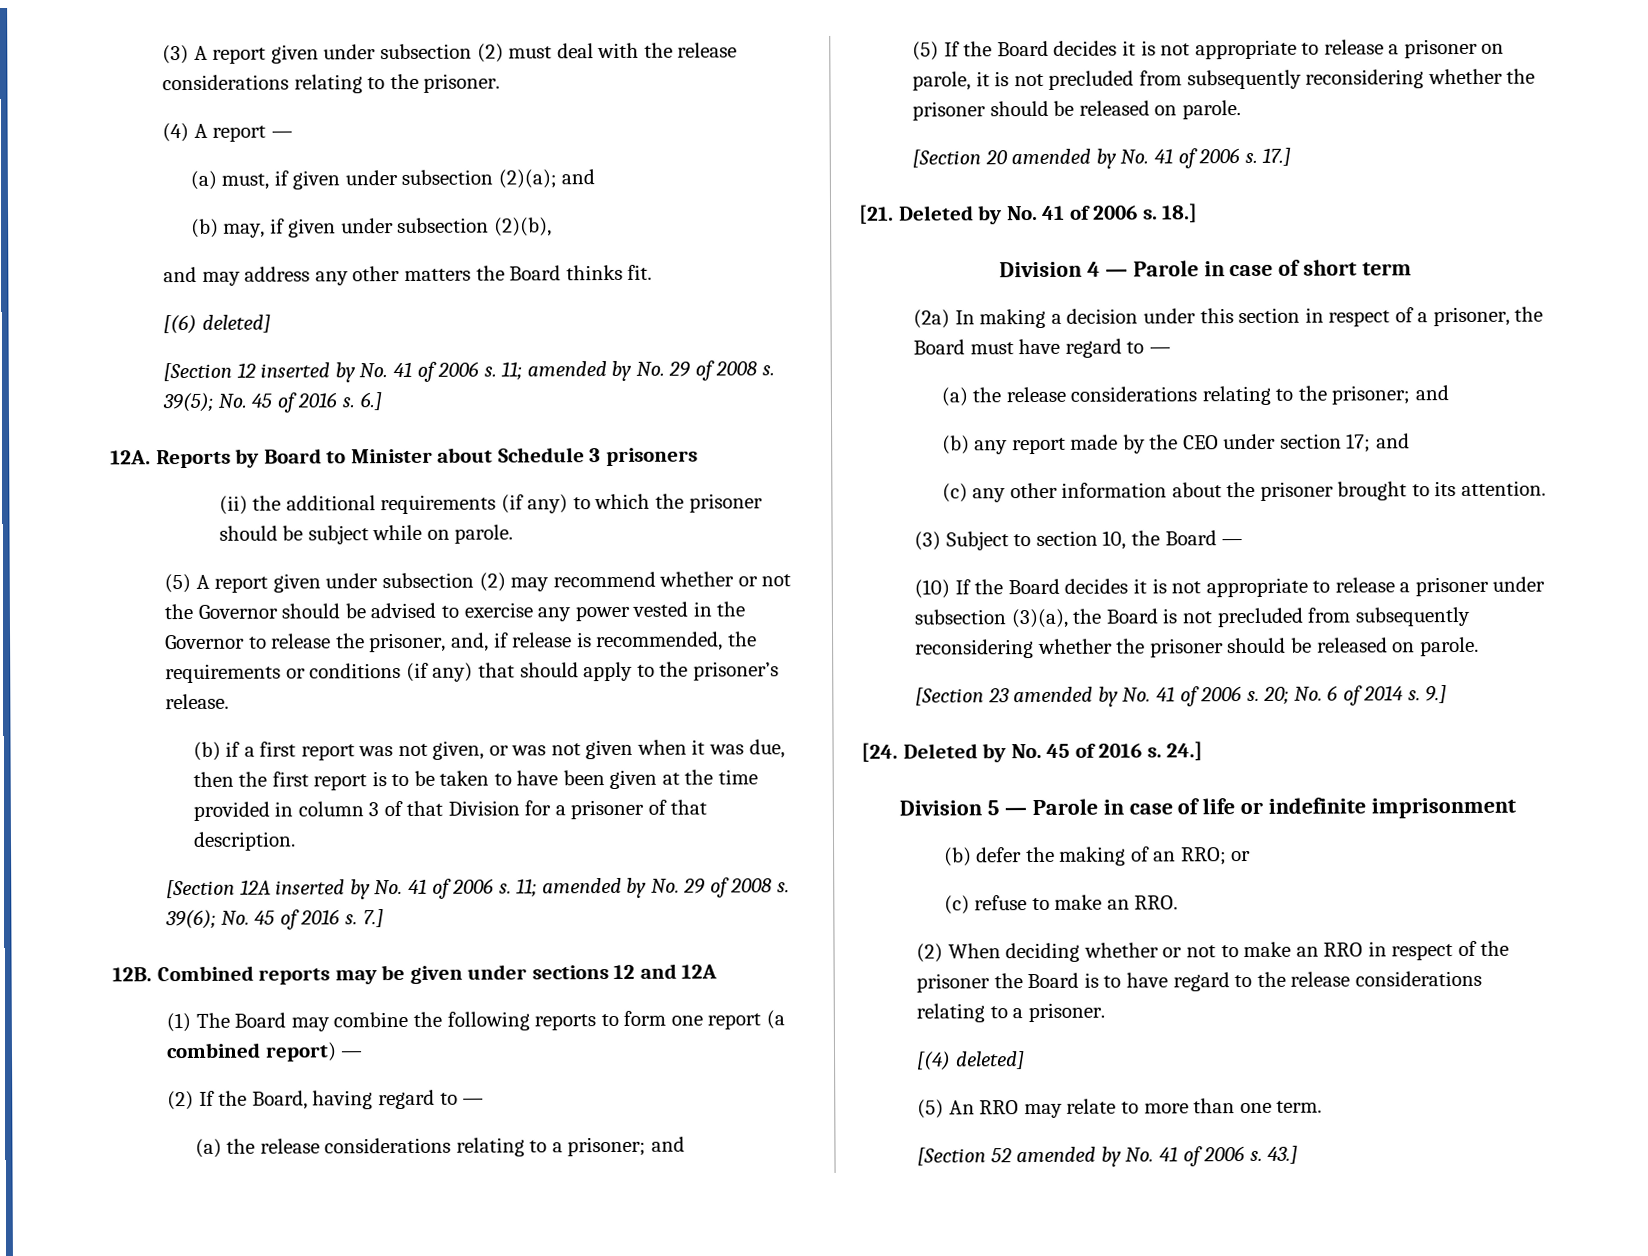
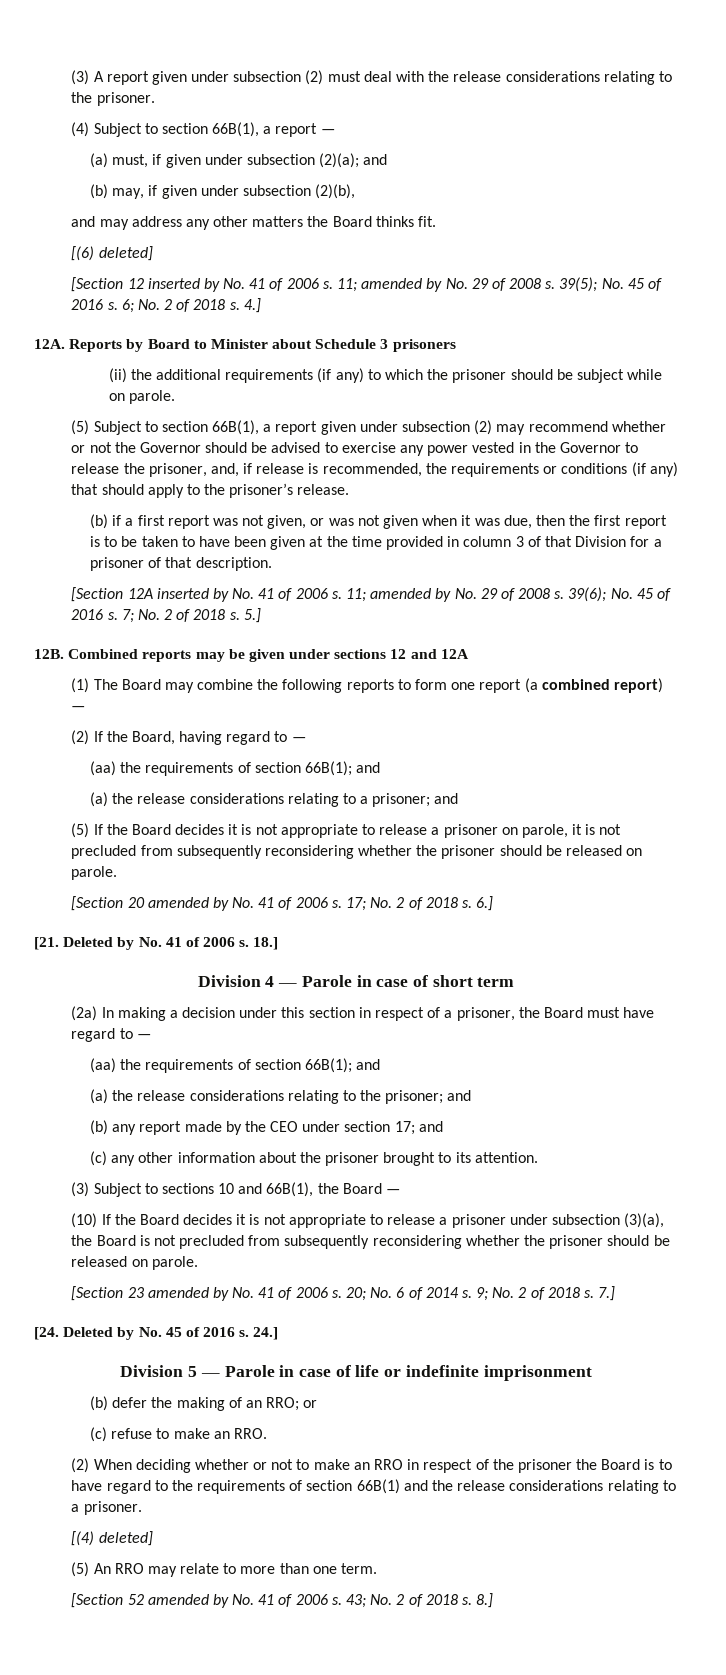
- (4) A report —
+ (4) Subject to section 66B(1), a report —
- 6.]
+ 6; No. 2 of 2018 s. 4.]
- (5) A report given under subsection (2) may recommend whether or not the Governor should be advised to exercise any power vested in the Governor to release the prisoner, and, if release is recommended, the requirements or conditions (if any) that should apply to the prisoner’s release.
+ (5) Subject to section 66B(1), a report given under subsection (2) may recommend whether or not the Governor should be advised to exercise any power vested in the Governor to release the prisoner, and, if release is recommended, the requirements or conditions (if any) that should apply to the prisoner’s release.
- 7.]
+ 7; No. 2 of 2018 s. 5.]
  (2) If the Board, having regard to —
+ (aa) the requirements of section 66B(1); and
- 17.]
+ 17; No. 2 of 2018 s. 6.]
  (2a) In making a decision under this section in respect of a prisoner, the Board must have regard to —
+ (aa) the requirements of section 66B(1); and
- (3) Subject to section 10, the Board —
+ (3) Subject to sections 10 and 66B(1), the Board —
- 9.]
+ 9; No. 2 of 2018 s. 7.]
- (2) When deciding whether or not to make an RRO in respect of the prisoner the Board is to have regard to the release considerations relating to a prisoner.
+ (2) When deciding whether or not to make an RRO in respect of the prisoner the Board is to have regard to the requirements of section 66B(1) and the release considerations relating to a prisoner.
- 43.]
+ 43; No. 2 of 2018 s. 8.]

